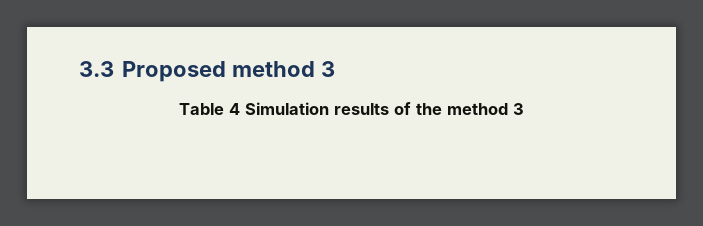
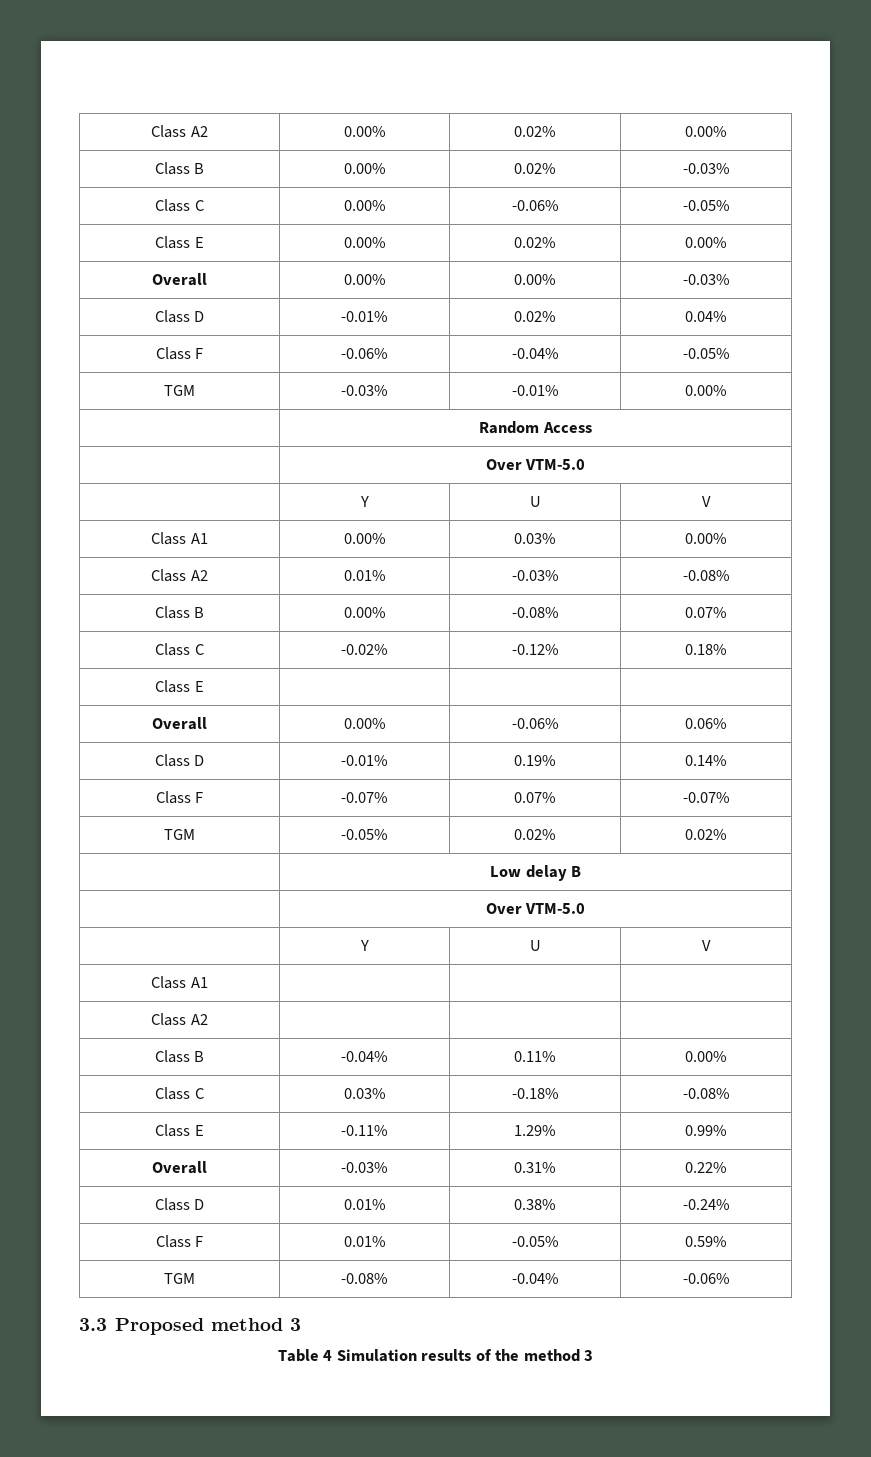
+ Class A2 | 0.00% | 0.02% | 0.00%
+ Class B | 0.00% | 0.02% | -0.03%
+ Class C | 0.00% | -0.06% | -0.05%
+ Class E | 0.00% | 0.02% | 0.00%
+ Overall | 0.00% | 0.00% | -0.03%
+ Class D | -0.01% | 0.02% | 0.04%
+ Class F | -0.06% | -0.04% | -0.05%
+ TGM | -0.03% | -0.01% | 0.00%
+ | Random Access
+ | Over VTM-5.0
+ | Y | U | V
+ Class A1 | 0.00% | 0.03% | 0.00%
+ Class A2 | 0.01% | -0.03% | -0.08%
+ Class B | 0.00% | -0.08% | 0.07%
+ Class C | -0.02% | -0.12% | 0.18%
+ Class E | | |
+ Overall | 0.00% | -0.06% | 0.06%
+ Class D | -0.01% | 0.19% | 0.14%
+ Class F | -0.07% | 0.07% | -0.07%
+ TGM | -0.05% | 0.02% | 0.02%
+ | Low delay B
+ | Over VTM-5.0
+ | Y | U | V
+ Class A1 | | |
+ Class A2 | | |
+ Class B | -0.04% | 0.11% | 0.00%
+ Class C | 0.03% | -0.18% | -0.08%
+ Class E | -0.11% | 1.29% | 0.99%
+ Overall | -0.03% | 0.31% | 0.22%
+ Class D | 0.01% | 0.38% | -0.24%
+ Class F | 0.01% | -0.05% | 0.59%
+ TGM | -0.08% | -0.04% | -0.06%

